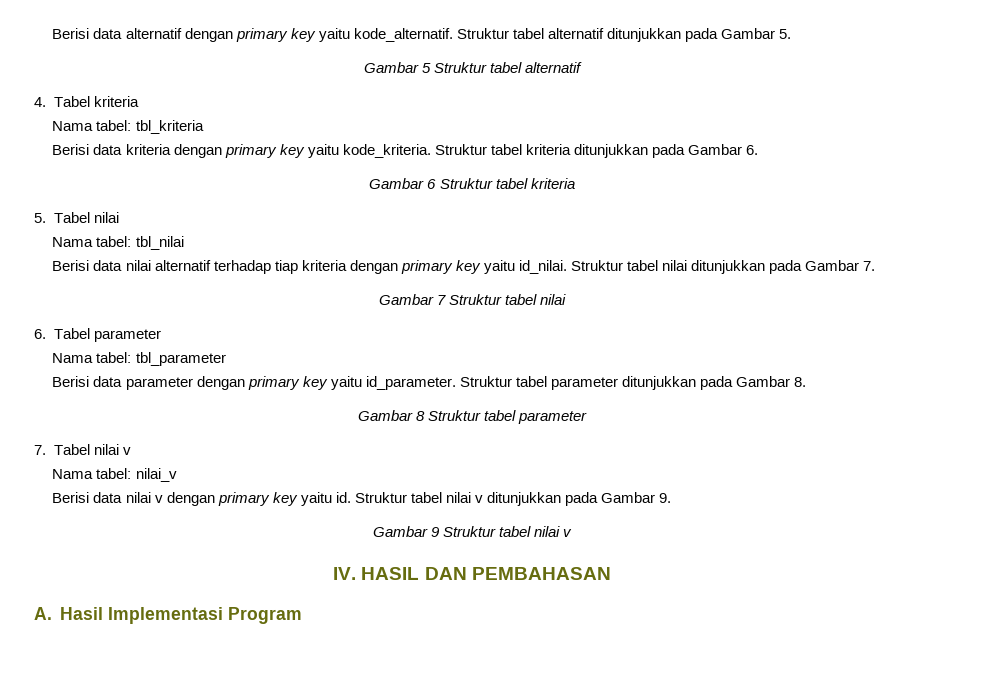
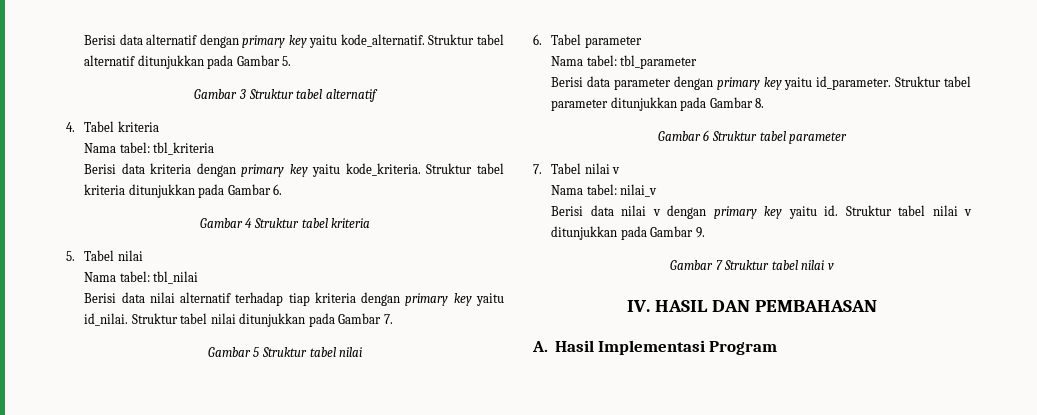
- Gambar 5 Struktur tabel alternatif
+ Gambar 3 Struktur tabel alternatif
- Gambar 6 Struktur tabel kriteria
+ Gambar 4 Struktur tabel kriteria
- Gambar 7 Struktur tabel nilai
+ Gambar 5 Struktur tabel nilai
- Gambar 8 Struktur tabel parameter
+ Gambar 6 Struktur tabel parameter
- Gambar 9 Struktur tabel nilai v
+ Gambar 7 Struktur tabel nilai v

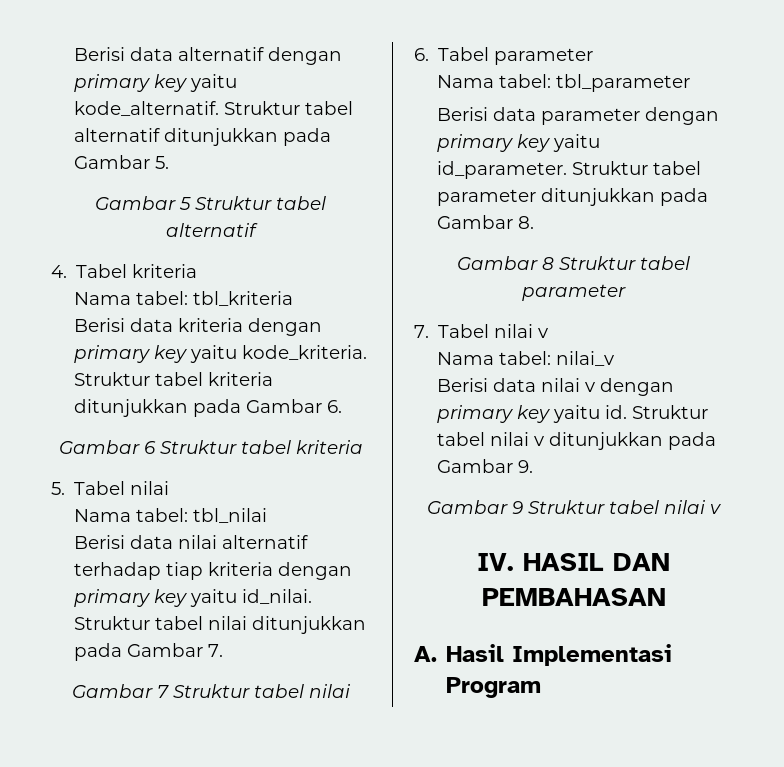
- Gambar 3 Struktur tabel alternatif
+ Gambar 5 Struktur tabel alternatif
- Gambar 4 Struktur tabel kriteria
+ Gambar 6 Struktur tabel kriteria
- Gambar 5 Struktur tabel nilai
+ Gambar 7 Struktur tabel nilai
- Gambar 6 Struktur tabel parameter
+ Gambar 8 Struktur tabel parameter
- Gambar 7 Struktur tabel nilai v
+ Gambar 9 Struktur tabel nilai v

